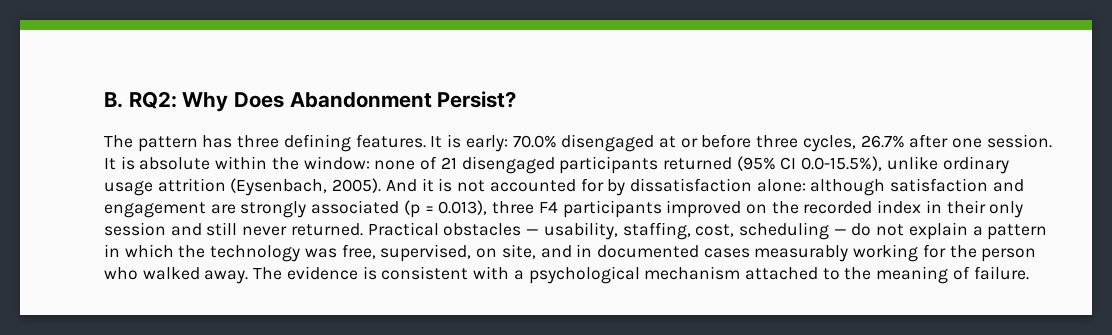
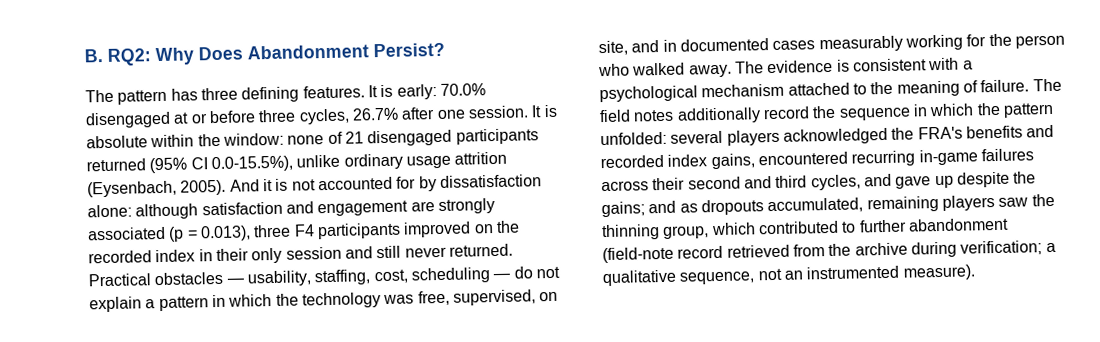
+ The field notes additionally record the sequence in which the pattern unfolded: several players acknowledged the FRA's benefits and recorded index gains, encountered recurring in-game failures across their second and third cycles, and gave up despite the gains; and as dropouts accumulated, remaining players saw the thinning group, which contributed to further abandonment (field-note record retrieved from the archive during verification; a qualitative sequence, not an instrumented measure).

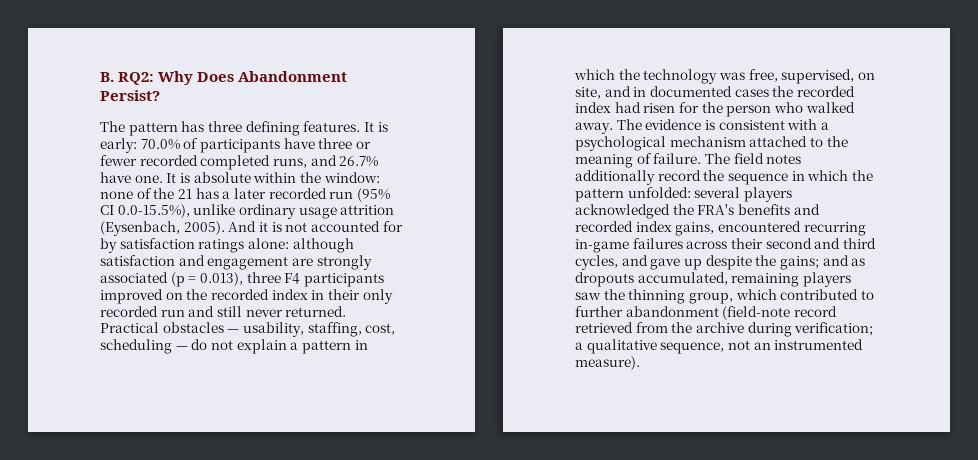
- It is early: 70.0% disengaged at or before three cycles, 26.7% after one session.
+ It is early: 70.0% of participants have three or fewer recorded completed runs, and 26.7% have one.
- It is absolute within the window: none of 21 disengaged participants returned (95% CI 0.0-15.5%), unlike ordinary usage attrition (Eysenbach, 2005).
+ It is absolute within the window: none of the 21 has a later recorded run (95% CI 0.0-15.5%), unlike ordinary usage attrition (Eysenbach, 2005).
- And it is not accounted for by dissatisfaction alone: although satisfaction and engagement are strongly associated (p = 0.013), three F4 participants improved on the recorded index in their only session and still never returned.
+ And it is not accounted for by satisfaction ratings alone: although satisfaction and engagement are strongly associated (p = 0.013), three F4 participants improved on the recorded index in their only recorded run and still never returned.
- Practical obstacles — usability, staffing, cost, scheduling — do not explain a pattern in which the technology was free, supervised, on site, and in documented cases measurably working for the person who walked away.
+ Practical obstacles — usability, staffing, cost, scheduling — do not explain a pattern in which the technology was free, supervised, on site, and in documented cases the recorded index had risen for the person who walked away.

